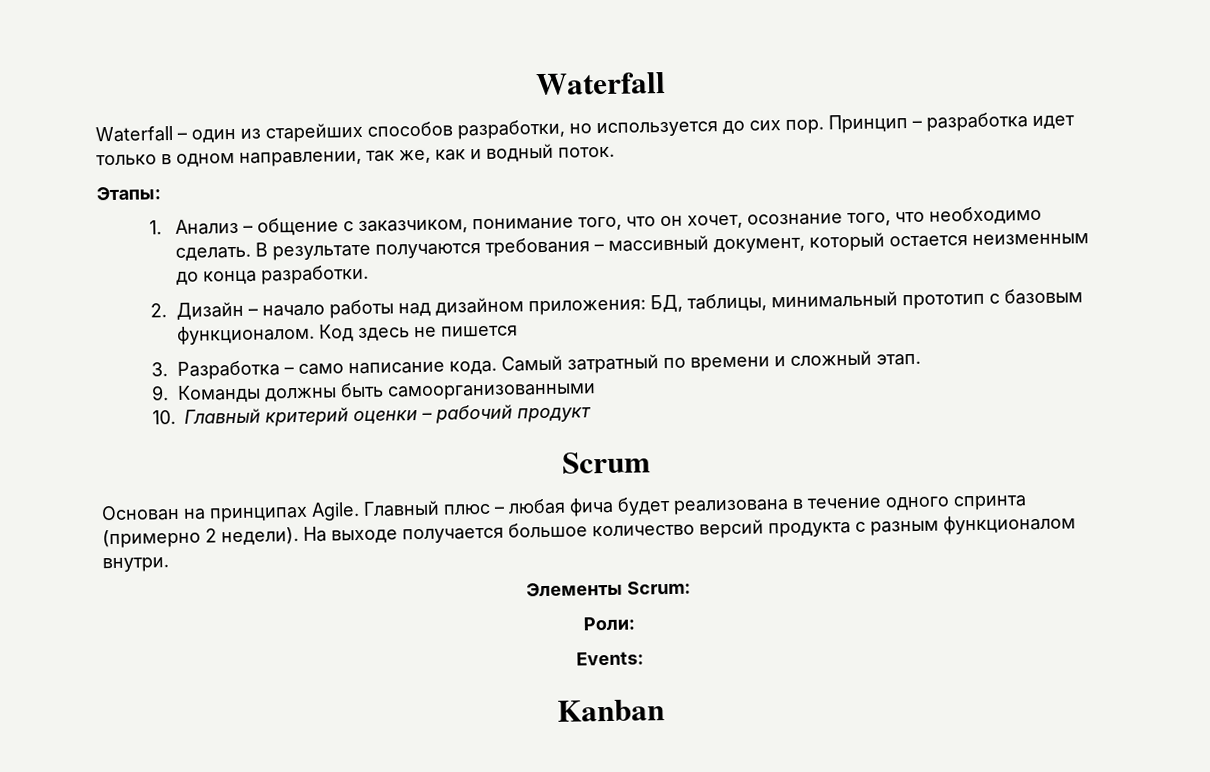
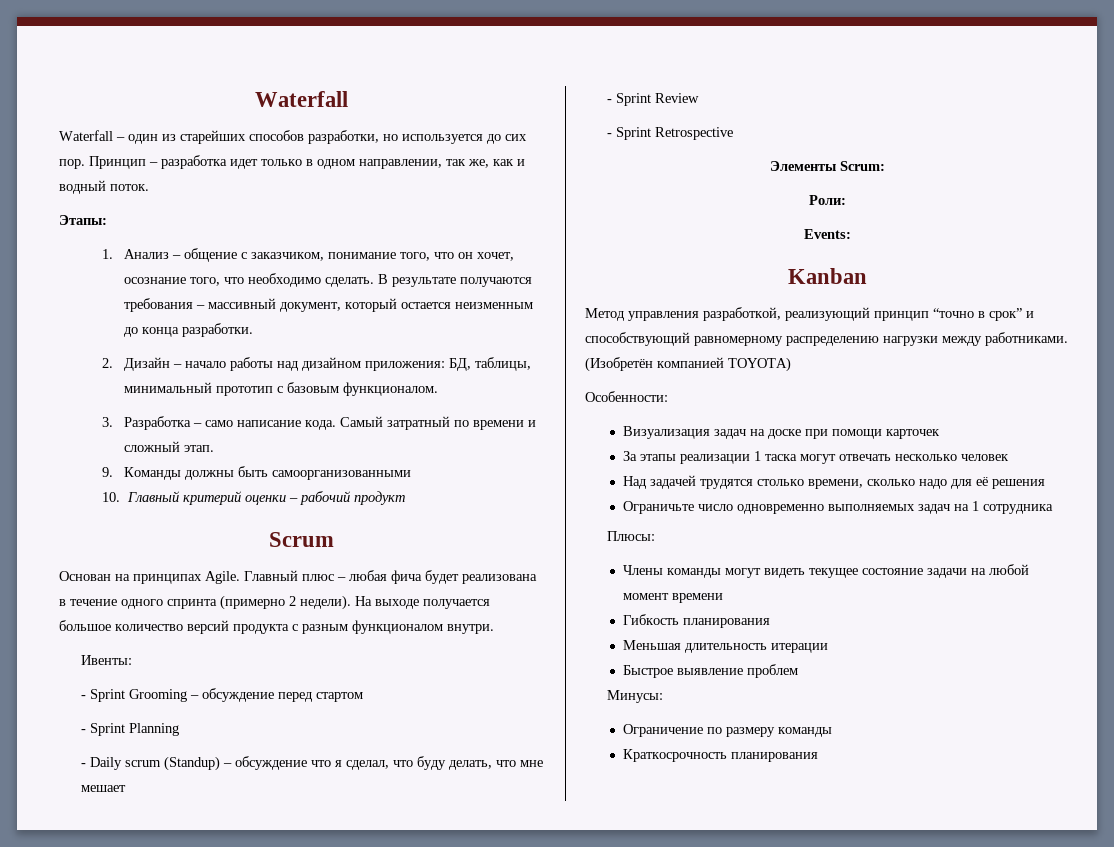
- Код здесь не пишется
+ Ивенты:
+ - Sprint Grooming – обсуждение перед стартом
+ - Sprint Planning
+ - Daily scrum (Standup) – обсуждение что я сделал, что буду делать, что мне мешает
+ - Sprint Review
+ - Sprint Retrospective
+ Метод управления разработкой, реализующий принцип “точно в срок” и способствующий равномерному распределению нагрузки между работниками. (Изобретён компанией TOYOTA)
+ Особенности:
+ Визуализация задач на доске при помощи карточек
+ За этапы реализации 1 таска могут отвечать несколько человек
+ Над задачей трудятся столько времени, сколько надо для её решения
+ Ограничьте число одновременно выполняемых задач на 1 сотрудника
+ Плюсы:
+ Члены команды могут видеть текущее состояние задачи на любой момент времени
+ Гибкость планирования
+ Меньшая длительность итерации
+ Быстрое выявление проблем
+ Минусы:
+ Ограничение по размеру команды
+ Краткосрочность планирования

